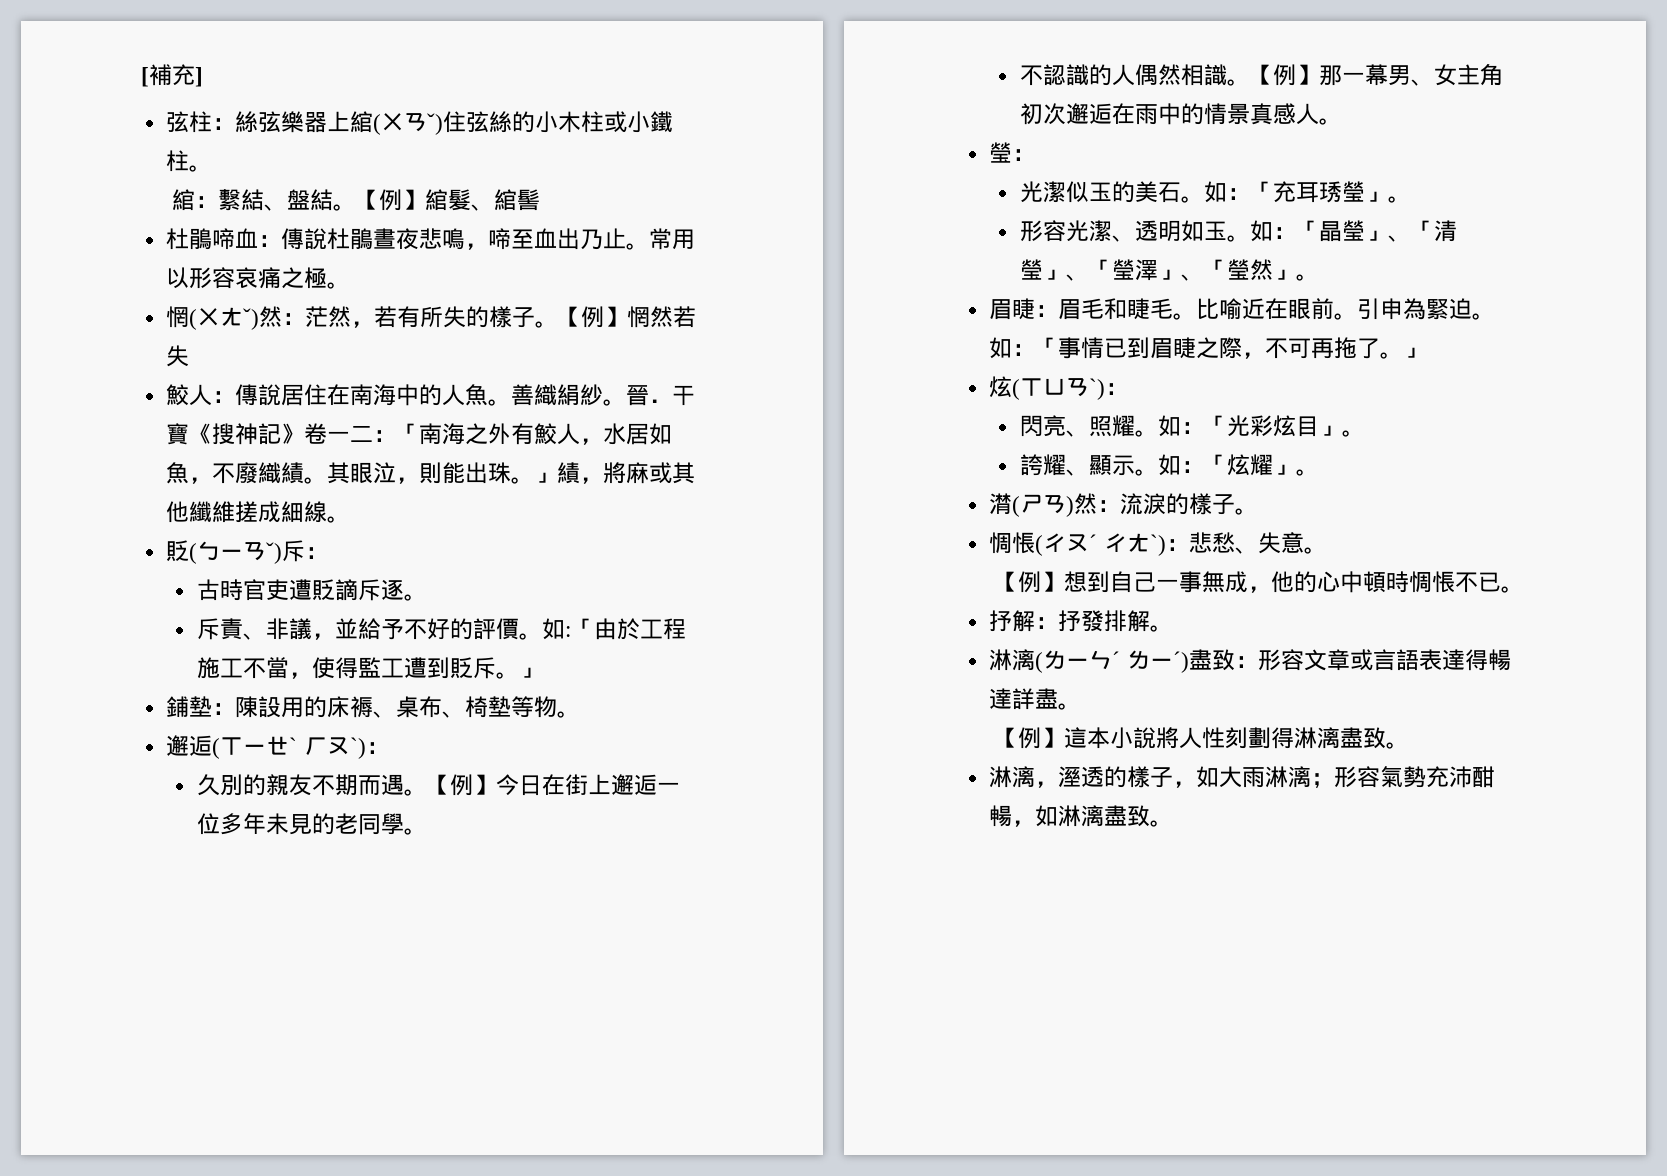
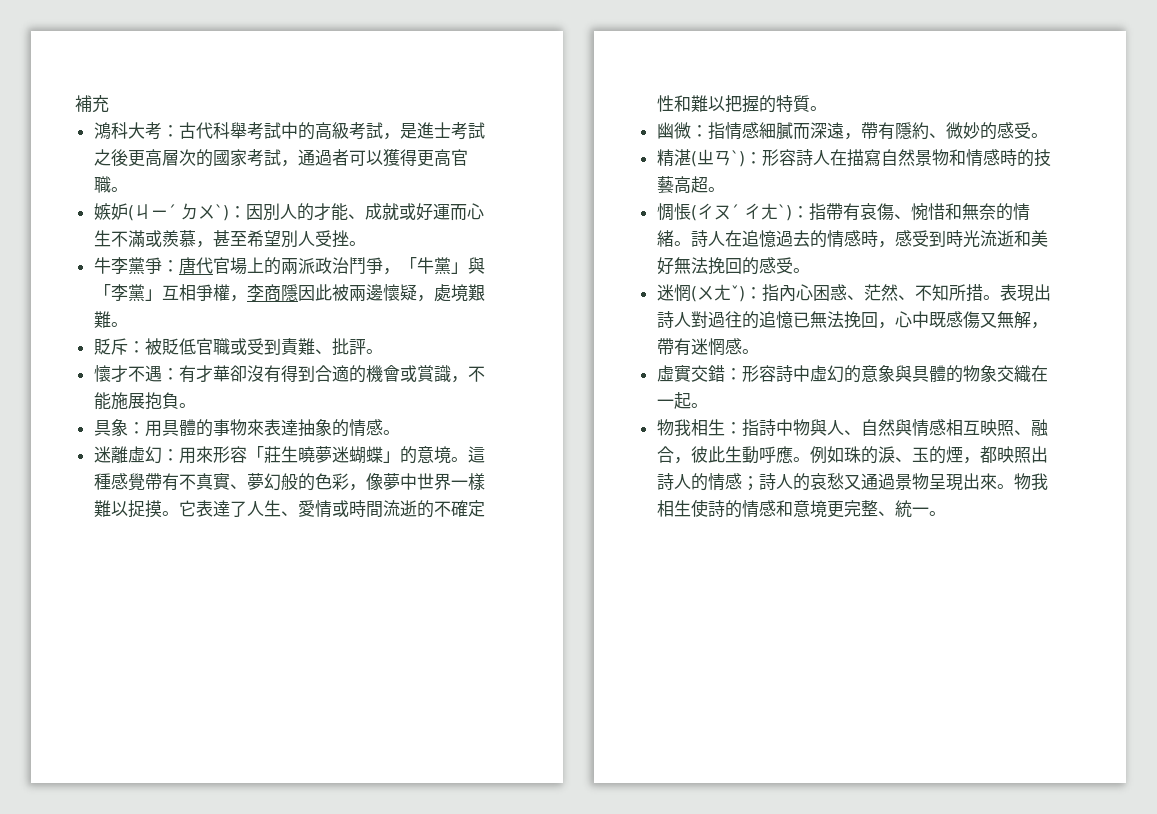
- [補充]
- 弦柱：絲弦樂器上綰(ㄨㄢˇ)住弦絲的小木柱或小鐵柱。
- 綰：繫結、盤結。【例】綰髮、綰髻
- 杜鵑啼血：傳說杜鵑晝夜悲鳴，啼至血出乃止。常用以形容哀痛之極。
- 惘(ㄨㄤˇ)然：茫然，若有所失的樣子。【例】惘然若失
- 鮫人：傳說居住在南海中的人魚。善織絹紗。晉．干寶《搜神記》卷一二：「南海之外有鮫人，水居如魚，不廢織績。其眼泣，則能出珠。」績，將麻或其他纖維搓成細線。
+ 補充
+ 鴻科大考：古代科舉考試中的高級考試，是進士考試之後更高層次的國家考試，通過者可以獲得更高官職。
+ 嫉妒(ㄐㄧˊ ㄉㄨˋ)：因別人的才能、成就或好運而心生不滿或羨慕，甚至希望別人受挫。
+ 牛李黨爭：唐代官場上的兩派政治鬥爭，「牛黨」與「李黨」互相爭權，李商隱因此被兩邊懷疑，處境艱難。
- 貶(ㄅㄧㄢˇ)斥：
- 古時官吏遭貶謫斥逐。
- 斥責、非議，並給予不好的評價。如:「由於工程施工不當，使得監工遭到貶斥。」
- 鋪墊：陳設用的床褥、桌布、椅墊等物。
- 邂逅(ㄒㄧㄝˋ ㄏㄡˋ)：
- 久別的親友不期而遇。【例】今日在街上邂逅一位多年未見的老同學。
- 不認識的人偶然相識。【例】那一幕男、女主角初次邂逅在雨中的情景真感人。
- 瑩：
- 光潔似玉的美石。如：「充耳琇瑩」。
- 形容光潔、透明如玉。如：「晶瑩」、「清瑩」、「瑩澤」、「瑩然」。
- 眉睫：眉毛和睫毛。比喻近在眼前。引申為緊迫。如：「事情已到眉睫之際，不可再拖了。」
- 炫(ㄒㄩㄢˋ)：
- 閃亮、照耀。如：「光彩炫目」。
- 誇耀、顯示。如：「炫耀」。
- 潸(ㄕㄢ)然：流淚的樣子。
- 惆悵(ㄔㄡˊ ㄔㄤˋ)：悲愁、失意。
- 【例】想到自己一事無成，他的心中頓時惆悵不已。
- 抒解：抒發排解。
- 淋漓(ㄌㄧㄣˊ ㄌㄧˊ)盡致：形容文章或言語表達得暢達詳盡。
- 【例】這本小說將人性刻劃得淋漓盡致。
- 淋漓，溼透的樣子，如大雨淋漓；形容氣勢充沛酣暢，如淋漓盡致。
+ 貶斥：被貶低官職或受到責難、批評。
+ 懷才不遇：有才華卻沒有得到合適的機會或賞識，不能施展抱負。
+ 具象：用具體的事物來表達抽象的情感。
+ 迷離虛幻：用來形容「莊生曉夢迷蝴蝶」的意境。這種感覺帶有不真實、夢幻般的色彩，像夢中世界一樣難以捉摸。它表達了人生、愛情或時間流逝的不確定性和難以把握的特質。
+ 幽微：指情感細膩而深遠，帶有隱約、微妙的感受。
+ 精湛(ㄓㄢˋ)：形容詩人在描寫自然景物和情感時的技藝高超。
+ 惆悵(ㄔㄡˊ ㄔㄤˋ)：指帶有哀傷、惋惜和無奈的情緒。詩人在追憶過去的情感時，感受到時光流逝和美好無法挽回的感受。
+ 迷惘(ㄨㄤˇ)：指內心困惑、茫然、不知所措。表現出詩人對過往的追憶已無法挽回，心中既感傷又無解，帶有迷惘感。
+ 虛實交錯：形容詩中虛幻的意象與具體的物象交織在一起。
+ 物我相生：指詩中物與人、自然與情感相互映照、融合，彼此生動呼應。例如珠的淚、玉的煙，都映照出詩人的情感；詩人的哀愁又通過景物呈現出來。物我相生使詩的情感和意境更完整、統一。

